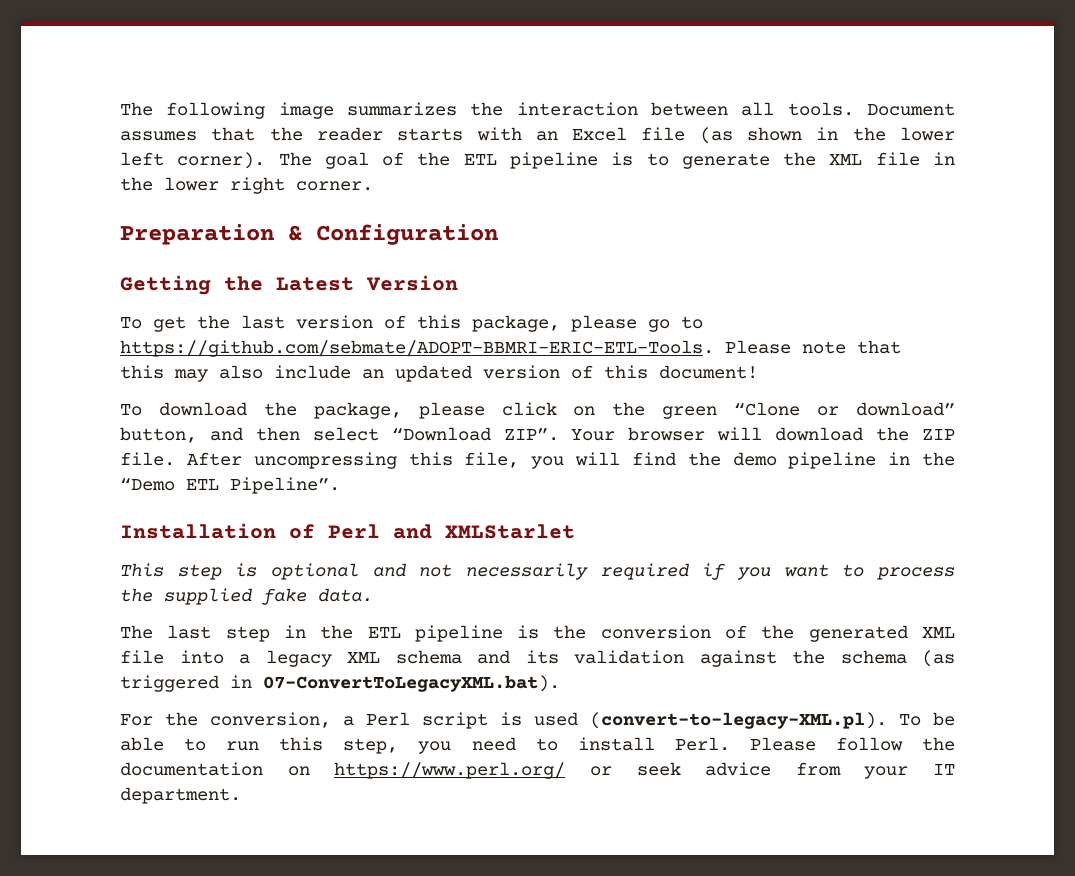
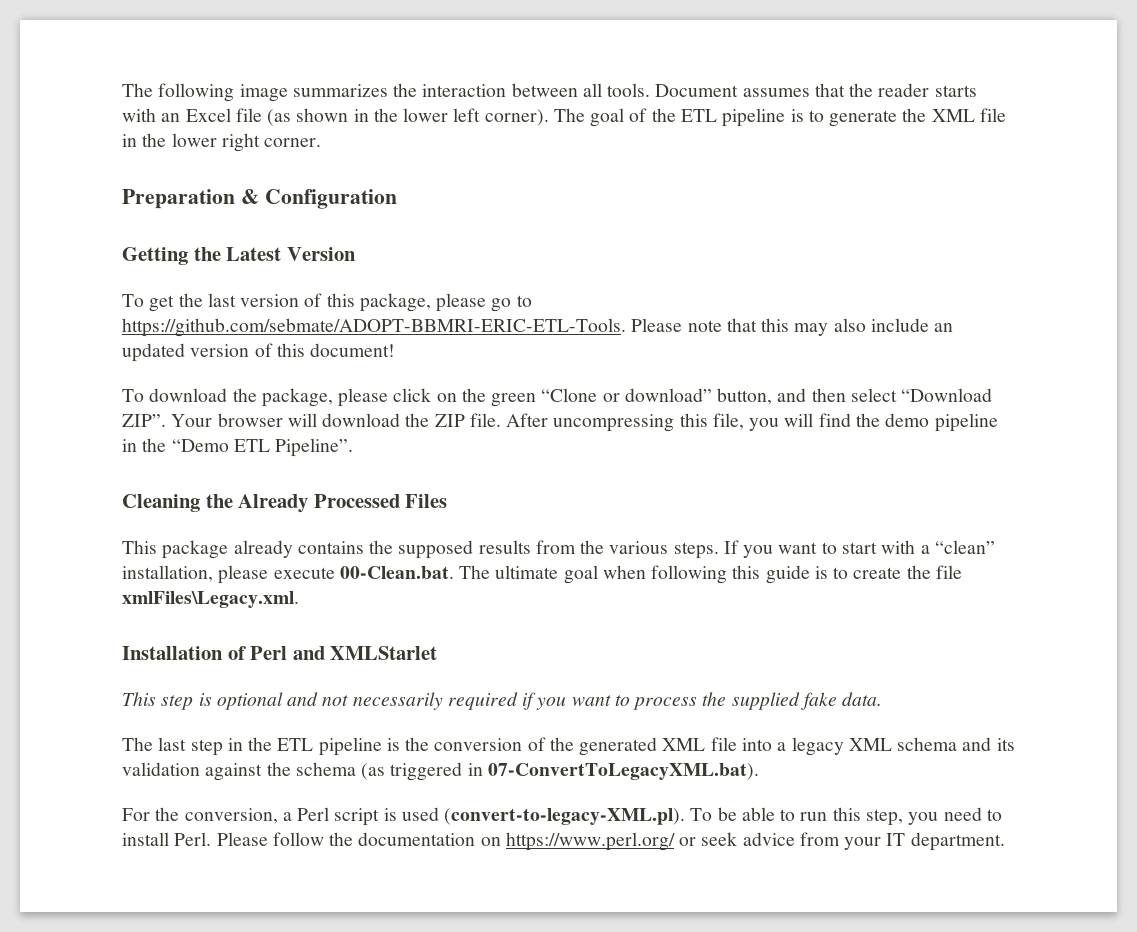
+ Cleaning the Already Processed Files
+ This package already contains the supposed results from the various steps. If you want to start with a “clean” installation, please execute 00-Clean.bat. The ultimate goal when following this guide is to create the file xmlFiles\Legacy.xml.

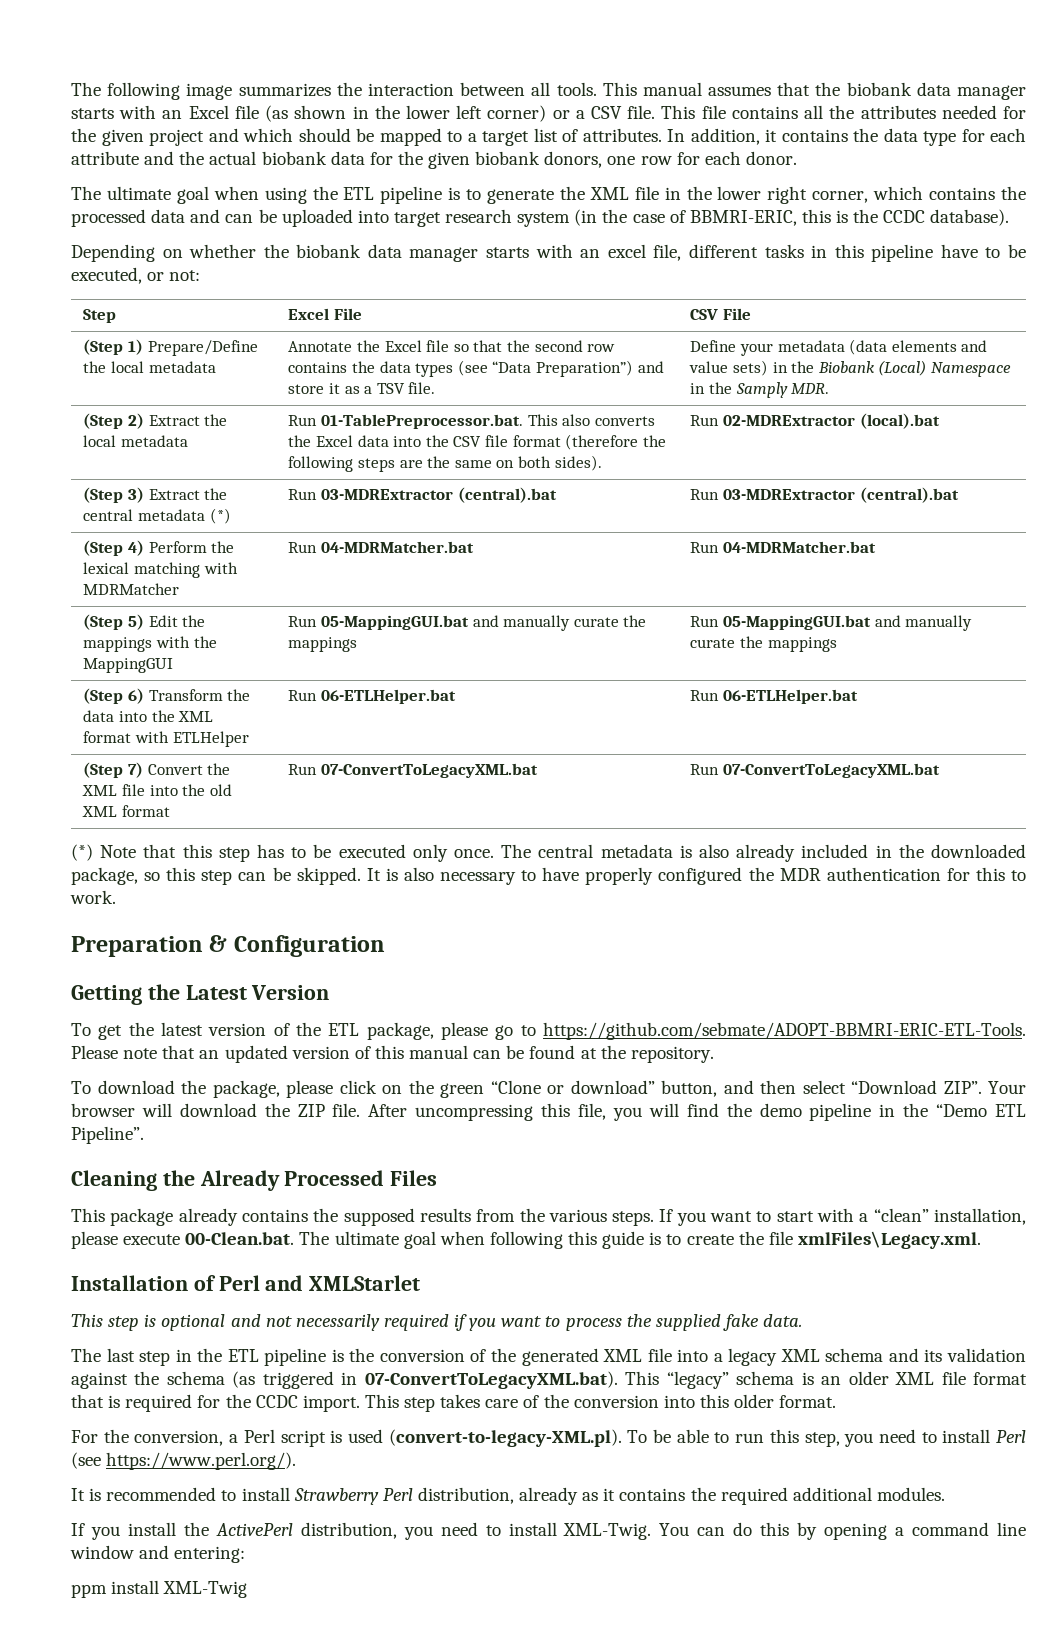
- Document assumes that the reader starts with an Excel file (as shown in the lower left corner). The goal of the ETL pipeline is to generate the XML file in the lower right corner.
+ This manual assumes that the biobank data manager starts with an Excel file (as shown in the lower left corner) or a CSV file. This file contains all the attributes needed for the given project and which should be mapped to a target list of attributes. In addition, it contains the data type for each attribute and the actual biobank data for the given biobank donors, one row for each donor.
+ The ultimate goal when using the ETL pipeline is to generate the XML file in the lower right corner, which contains the processed data and can be uploaded into target research system (in the case of BBMRI-ERIC, this is the CCDC database).
+ Depending on whether the biobank data manager starts with an excel file, different tasks in this pipeline have to be executed, or not:
+ Step | Excel File | CSV File
+ (Step 1) Prepare/Define the local metadata | Annotate the Excel file so that the second row contains the data types (see “Data Preparation”) and store it as a TSV file. | Define your metadata (data elements and value sets) in the Biobank (Local) Namespace in the Samply MDR.
+ (Step 2) Extract the local metadata | Run 01-TablePreprocessor.bat. This also converts the Excel data into the CSV file format (therefore the following steps are the same on both sides). | Run 02-MDRExtractor (local).bat
+ (Step 3) Extract the central metadata (*) | Run 03-MDRExtractor (central).bat | Run 03-MDRExtractor (central).bat
+ (Step 4) Perform the lexical matching with MDRMatcher | Run 04-MDRMatcher.bat | Run 04-MDRMatcher.bat
+ (Step 5) Edit the mappings with the MappingGUI | Run 05-MappingGUI.bat and manually curate the mappings | Run 05-MappingGUI.bat and manually curate the mappings
+ (Step 6) Transform the data into the XML format with ETLHelper | Run 06-ETLHelper.bat | Run 06-ETLHelper.bat
+ (Step 7) Convert the XML file into the old XML format | Run 07-ConvertToLegacyXML.bat | Run 07-ConvertToLegacyXML.bat
+ (*) Note that this step has to be executed only once. The central metadata is also already included in the downloaded package, so this step can be skipped. It is also necessary to have properly configured the MDR authentication for this to work.
- To get the last version of this package, please go to https://github.com/sebmate/ADOPT-BBMRI-ERIC-ETL-Tools. Please note that this may also include an updated version of this document!
+ To get the latest version of the ETL package, please go to https://github.com/sebmate/ADOPT-BBMRI-ERIC-ETL-Tools. Please note that an updated version of this manual can be found at the repository.
- The last step in the ETL pipeline is the conversion of the generated XML file into a legacy XML schema and its validation against the schema (as triggered in 07-ConvertToLegacyXML.bat).
+ The last step in the ETL pipeline is the conversion of the generated XML file into a legacy XML schema and its validation against the schema (as triggered in 07-ConvertToLegacyXML.bat). This “legacy” schema is an older XML file format that is required for the CCDC import. This step takes care of the conversion into this older format.
- For the conversion, a Perl script is used (convert-to-legacy-XML.pl). To be able to run this step, you need to install Perl. Please follow the documentation on https://www.perl.org/ or seek advice from your IT department.
+ For the conversion, a Perl script is used (convert-to-legacy-XML.pl). To be able to run this step, you need to install Perl (see https://www.perl.org/).
+ It is recommended to install Strawberry Perl distribution, already as it contains the required additional modules.
+ If you install the ActivePerl distribution, you need to install XML-Twig. You can do this by opening a command line window and entering:
+ ppm install XML-Twig

